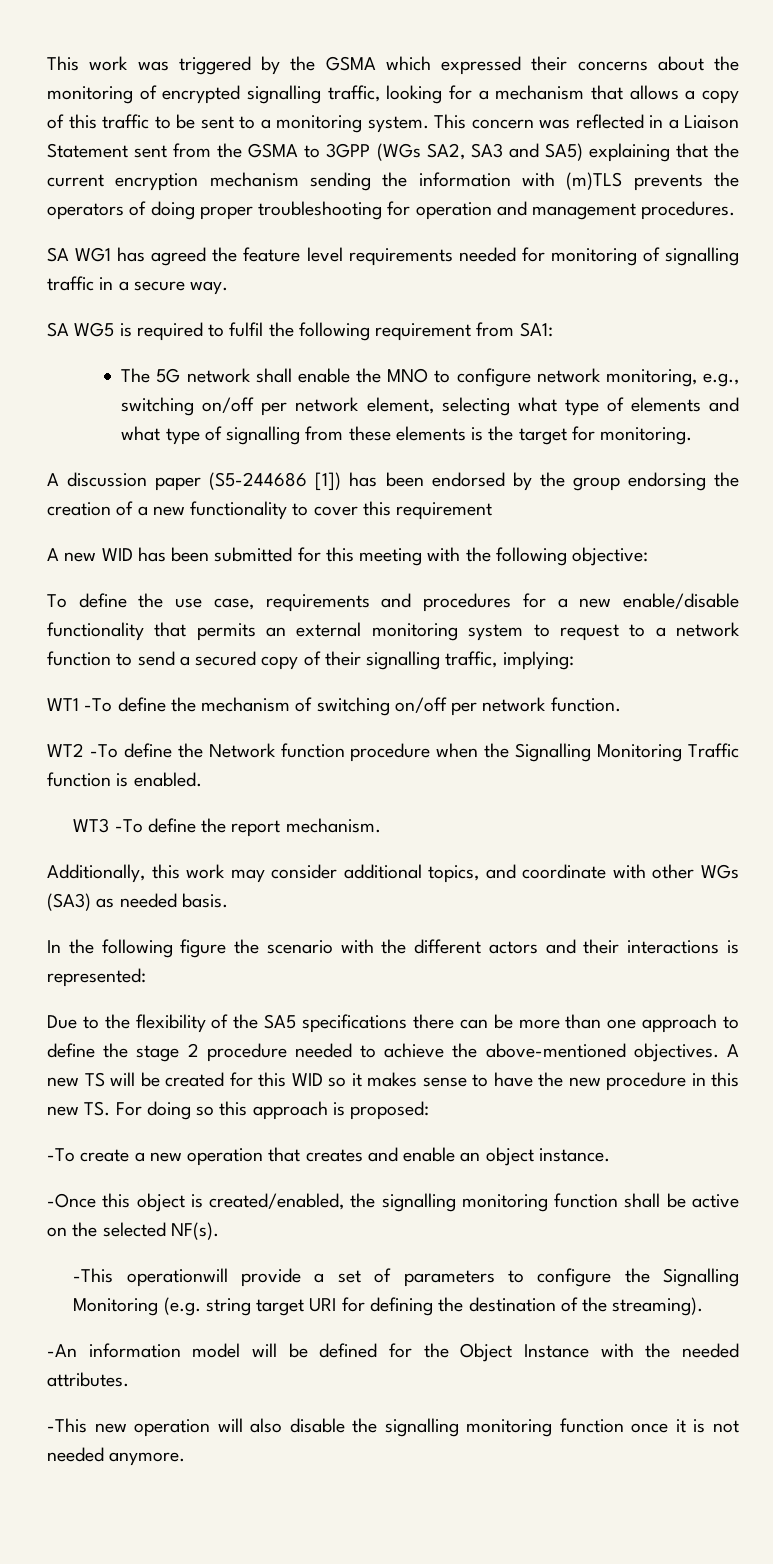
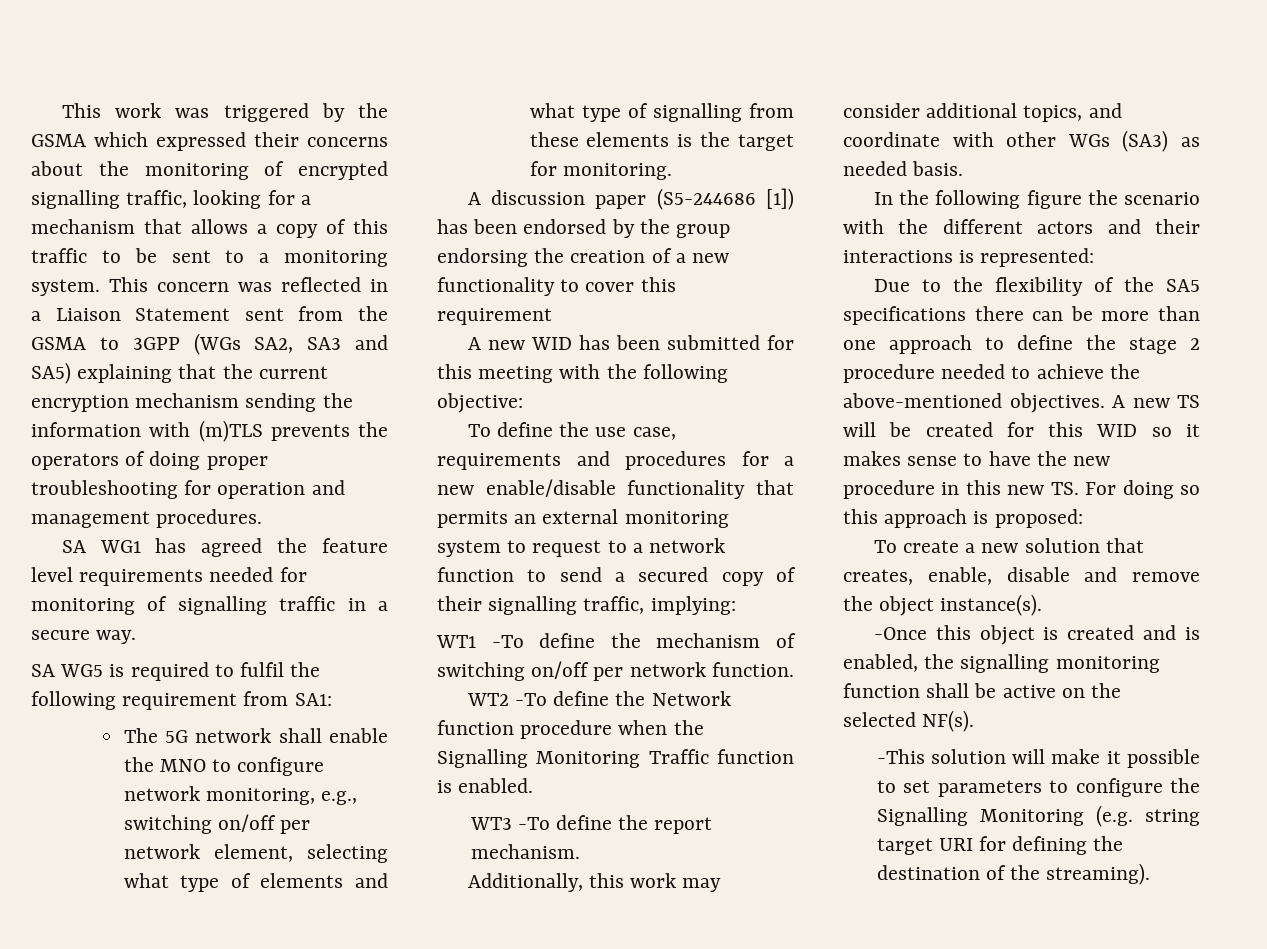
- -To create a new operation that creates and enable an object instance.
+ To create a new solution that creates, enable, disable and remove the object instance(s).
- -Once this object is created/enabled, the signalling monitoring function shall be active on the selected NF(s).
+ -Once this object is created and is enabled, the signalling monitoring function shall be active on the selected NF(s).
- -This operationwill provide a set of parameters to configure the Signalling Monitoring (e.g. string target URI for defining the destination of the streaming).
+ -This solution will make it possible to set parameters to configure the Signalling Monitoring (e.g. string target URI for defining the destination of the streaming).
- -An information model will be defined for the Object Instance with the needed attributes.
- -This new operation will also disable the signalling monitoring function once it is not needed anymore.

